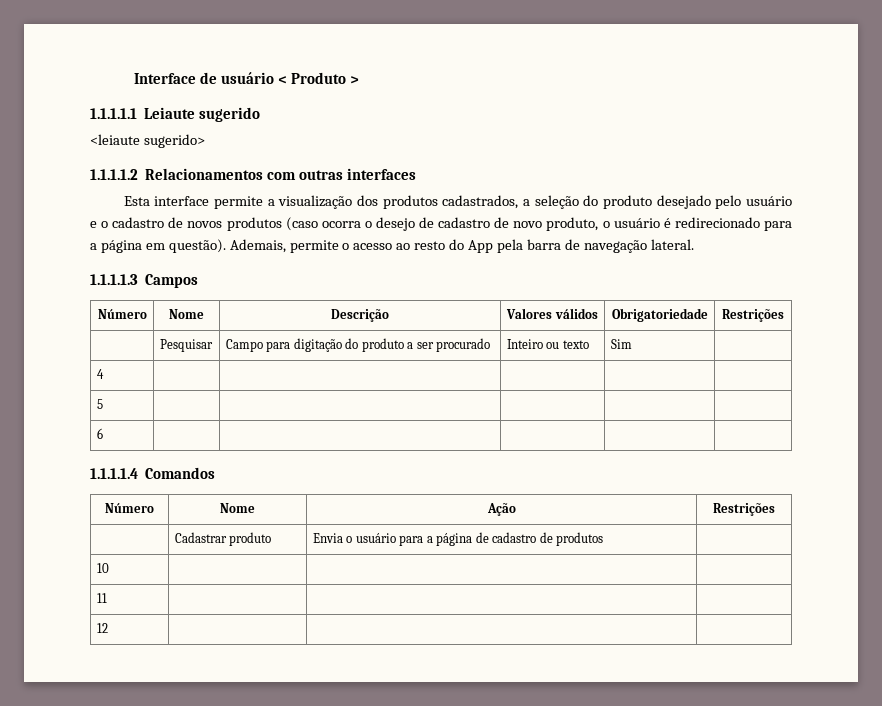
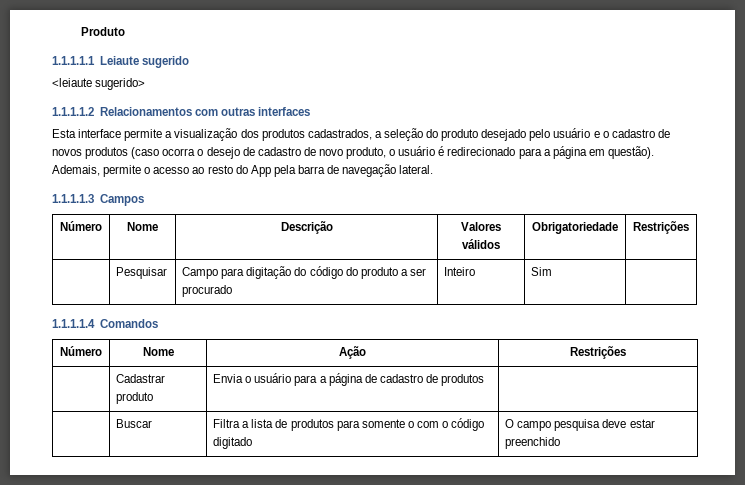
- Interface de usuário < Produto >
+ Produto
- | Pesquisar | Campo para digitação do produto a ser procurado | Inteiro ou texto | Sim |
+ | Pesquisar | Campo para digitação do código do produto a ser procurado | Inteiro | Sim |
- 4 | | | | |
- 5 | | | | |
- 6 | | | | |
- 10 | | |
- 11 | | |
- 12 | | |
+ | Buscar | Filtra a lista de produtos para somente o com o código digitado | O campo pesquisa deve estar preenchido

